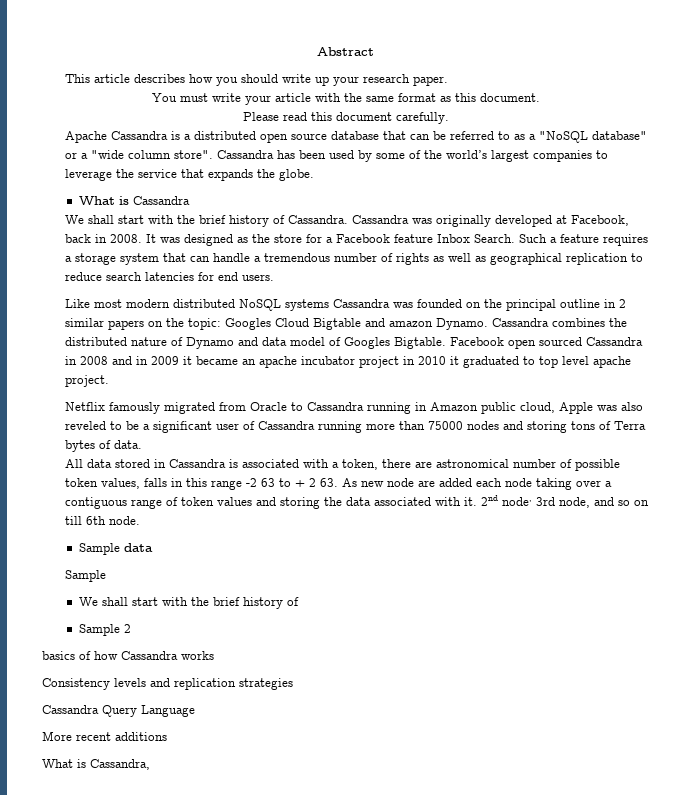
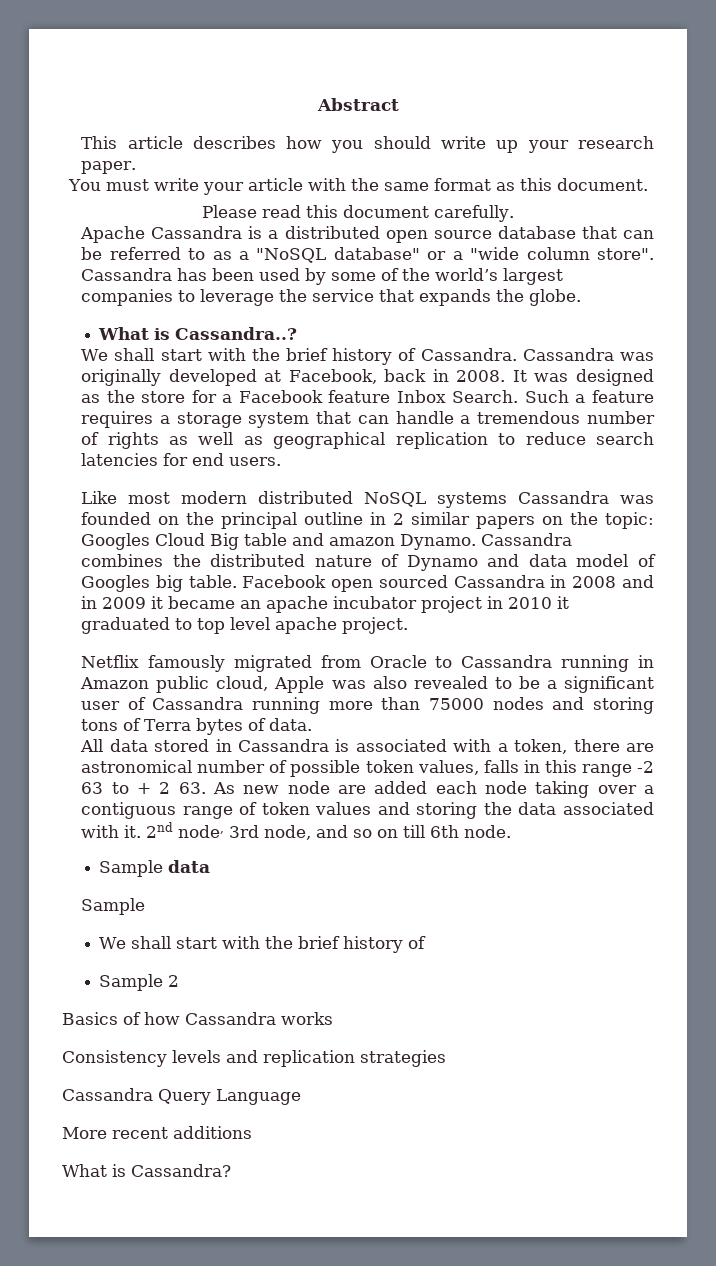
- What is Cassandra
+ What is Cassandra..?
- Like most modern distributed NoSQL systems Cassandra was founded on the principal outline in 2 similar papers on the topic: Googles Cloud Bigtable and amazon Dynamo.
+ Like most modern distributed NoSQL systems Cassandra was founded on the principal outline in 2 similar papers on the topic: Googles Cloud Big table and amazon Dynamo.
- Cassandra combines the distributed nature of Dynamo and data model of Googles Bigtable.
+ Cassandra combines the distributed nature of Dynamo and data model of Googles big table.
- Netflix famously migrated from Oracle to Cassandra running in Amazon public cloud, Apple was also reveled to be a significant user of Cassandra running more than 75000 nodes and storing tons of Terra bytes of data.
+ Netflix famously migrated from Oracle to Cassandra running in Amazon public cloud, Apple was also revealed to be a significant user of Cassandra running more than 75000 nodes and storing tons of Terra bytes of data.
- basics of how Cassandra works
+ Basics of how Cassandra works
- What is Cassandra,
+ What is Cassandra?

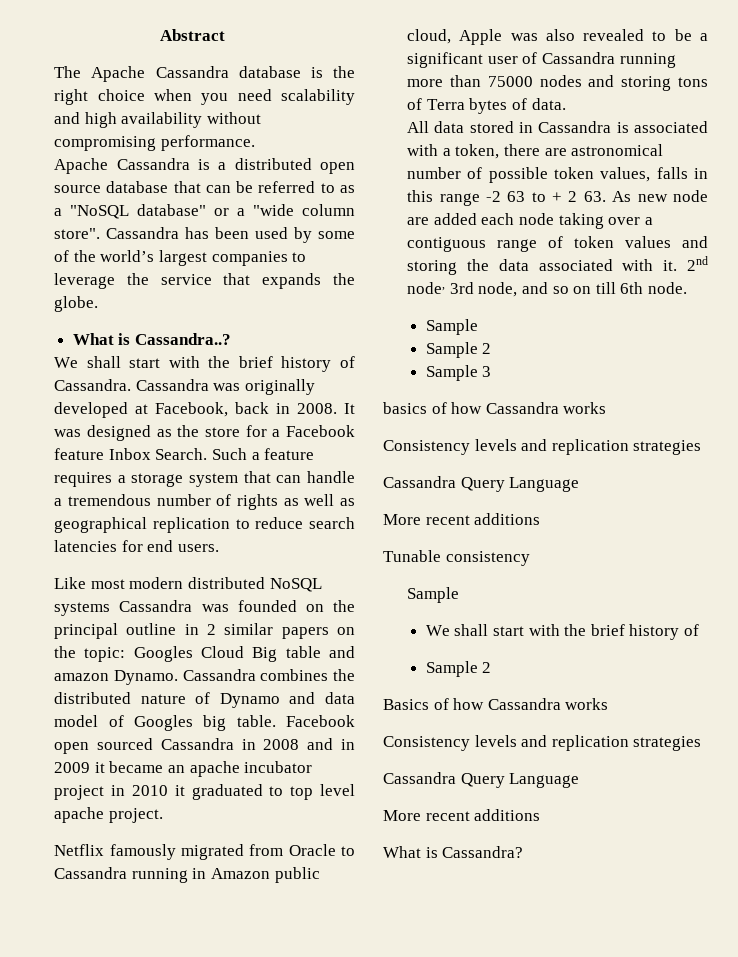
- This article describes how you should write up your research paper.
- You must write your article with the same format as this document.
- Please read this document carefully.
+ The Apache Cassandra database is the right choice when you need scalability and high availability without compromising performance.
  2nd node, 3rd node, and so on till 6th node.
- Sample data
+ Sample
+ Sample 2
+ Sample 3
+ basics of how Cassandra works
+ Consistency levels and replication strategies
+ Cassandra Query Language
+ More recent additions
+ Tunable consistency

